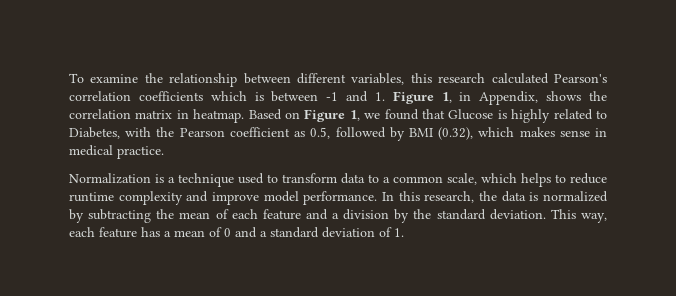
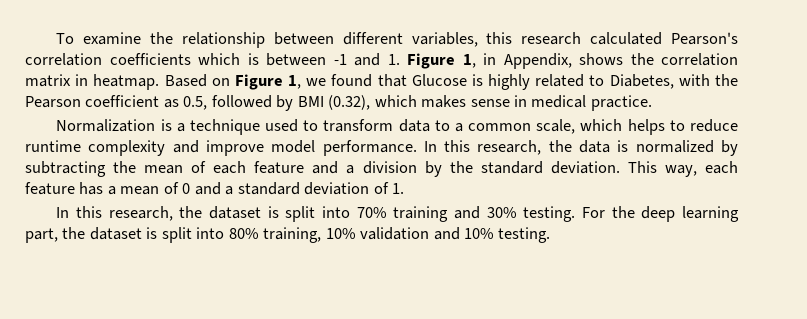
+ In this research, the dataset is split into 70% training and 30% testing. For the deep learning part, the dataset is split into 80% training, 10% validation and 10% testing.

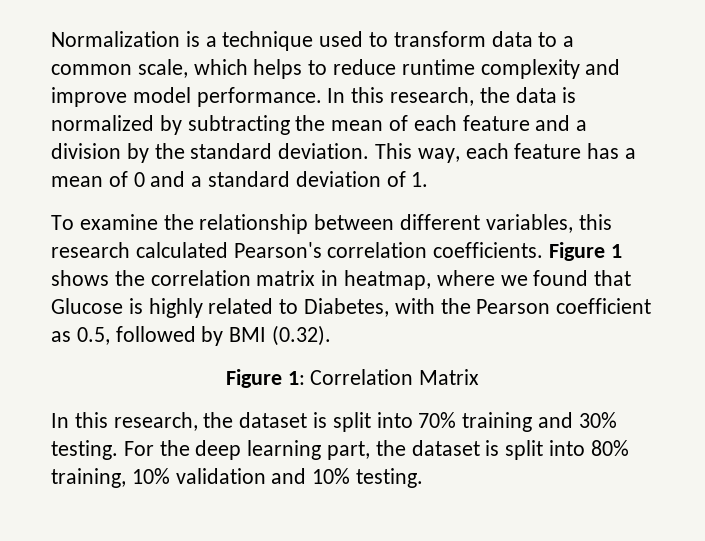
- To examine the relationship between different variables, this research calculated Pearson's correlation coefficients which is between -1 and 1. Figure 1, in Appendix, shows the correlation matrix in heatmap. Based on Figure 1, we found that Glucose is highly related to Diabetes, with the Pearson coefficient as 0.5, followed by BMI (0.32), which makes sense in medical practice.
+ To examine the relationship between different variables, this research calculated Pearson's correlation coefficients. Figure 1 shows the correlation matrix in heatmap, where we found that Glucose is highly related to Diabetes, with the Pearson coefficient as 0.5, followed by BMI (0.32).
+ Figure 1: Correlation Matrix

